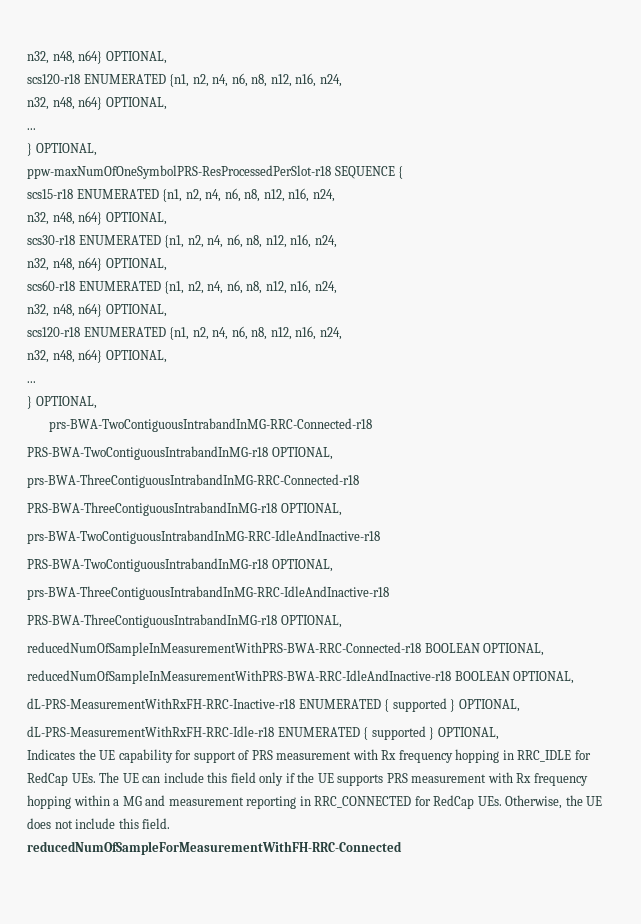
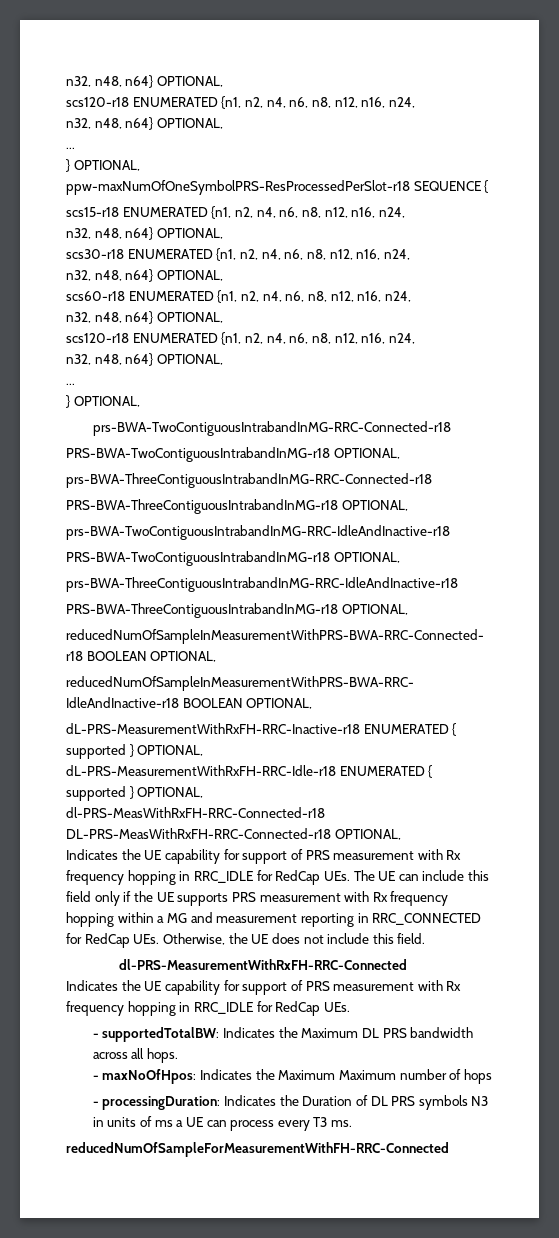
+ dl-PRS-MeasWithRxFH-RRC-Connected-r18 DL-PRS-MeasWithRxFH-RRC-Connected-r18 OPTIONAL,
+ dl-PRS-MeasurementWithRxFH-RRC-Connected
+ Indicates the UE capability for support of PRS measurement with Rx frequency hopping in RRC_IDLE for RedCap UEs.
+ - supportedTotalBW: Indicates the Maximum DL PRS bandwidth across all hops.
+ - maxNoOfHpos: Indicates the Maximum Maximum number of hops
+ - processingDuration: Indicates the Duration of DL PRS symbols N3 in units of ms a UE can process every T3 ms.

